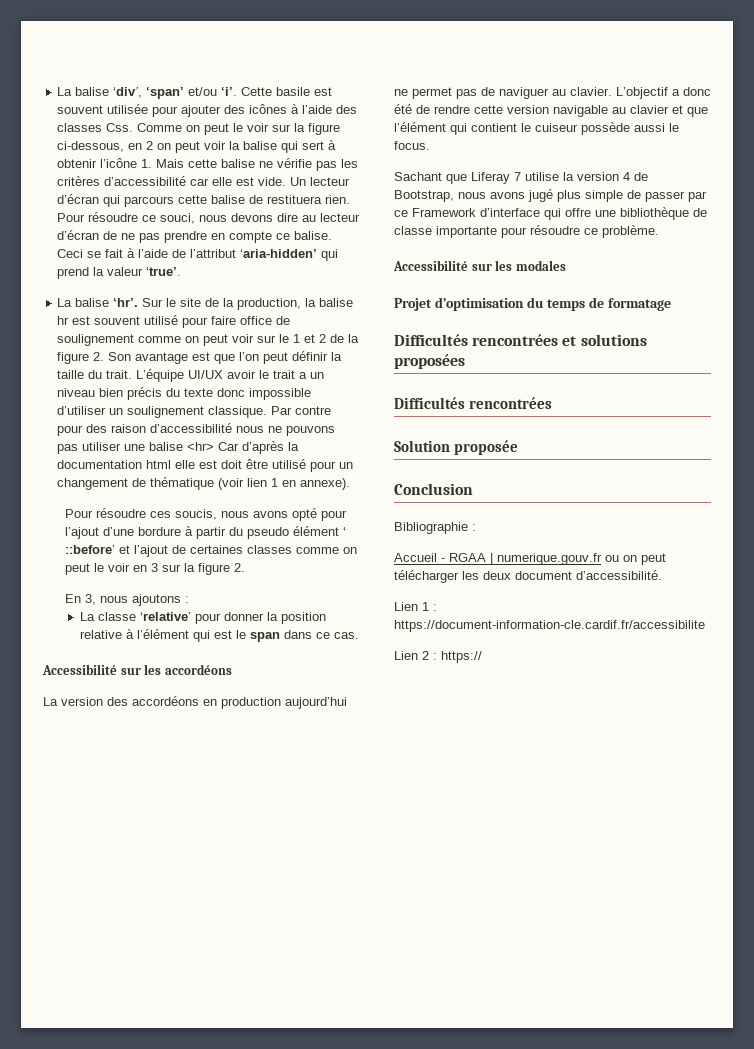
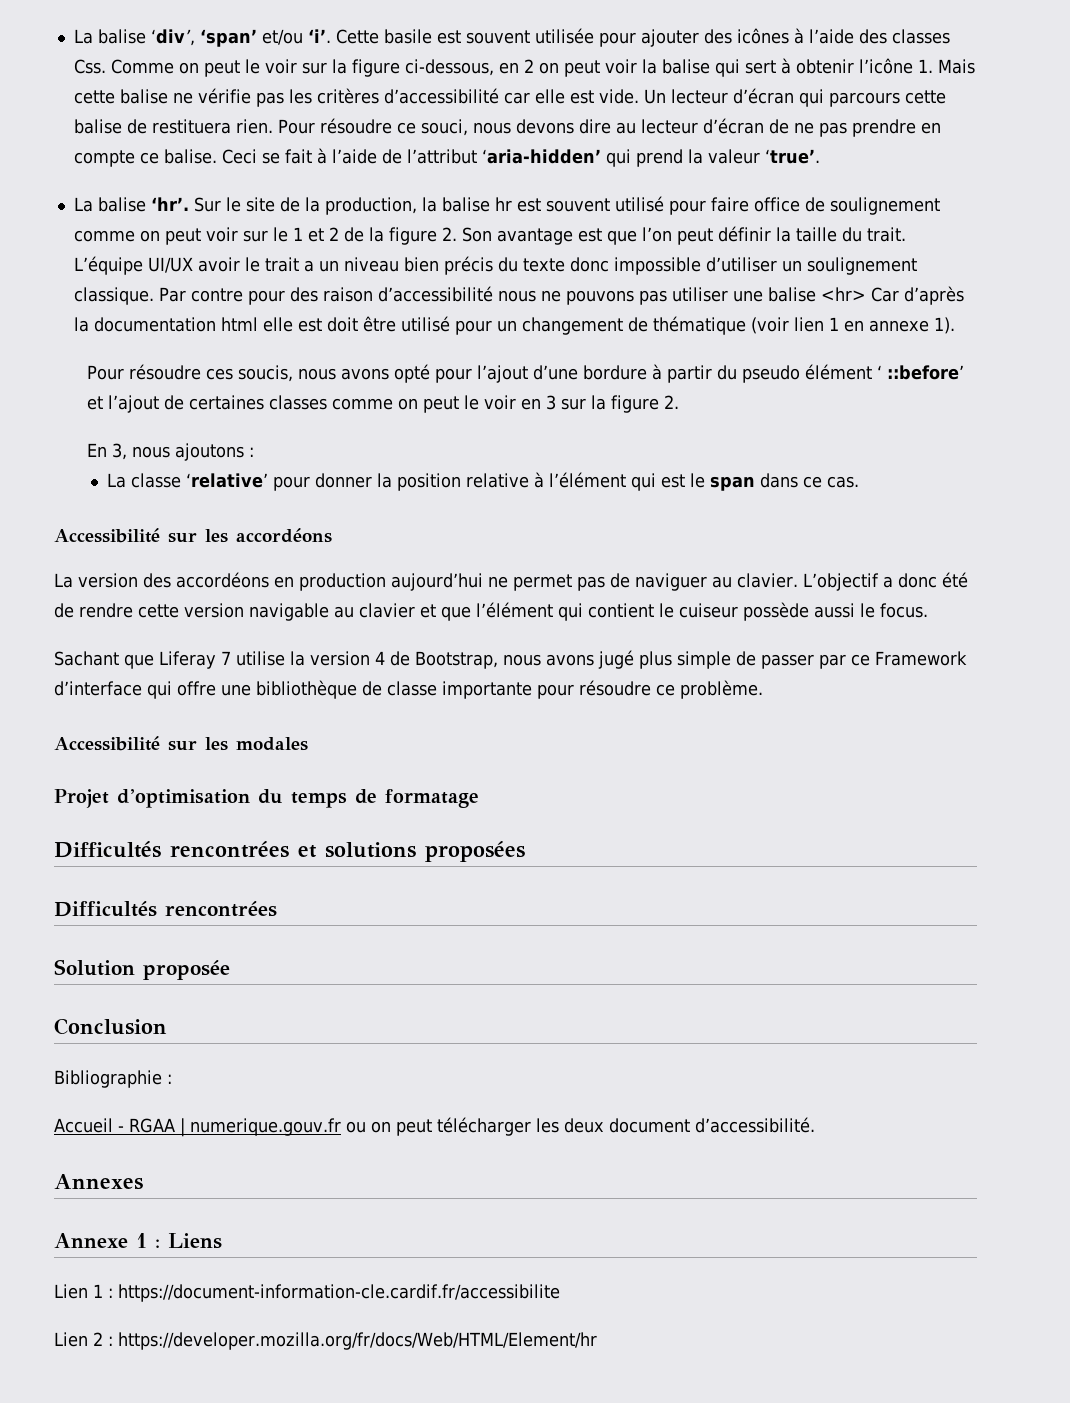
- Par contre pour des raison d’accessibilité nous ne pouvons pas utiliser une balise <hr> Car d’après la documentation html elle est doit être utilisé pour un changement de thématique (voir lien 1 en annexe).
+ Par contre pour des raison d’accessibilité nous ne pouvons pas utiliser une balise <hr> Car d’après la documentation html elle est doit être utilisé pour un changement de thématique (voir lien 1 en annexe 1).
+ Annexes
+ Annexe 1 : Liens
- Lien 2 : https://
+ Lien 2 : https://developer.mozilla.org/fr/docs/Web/HTML/Element/hr

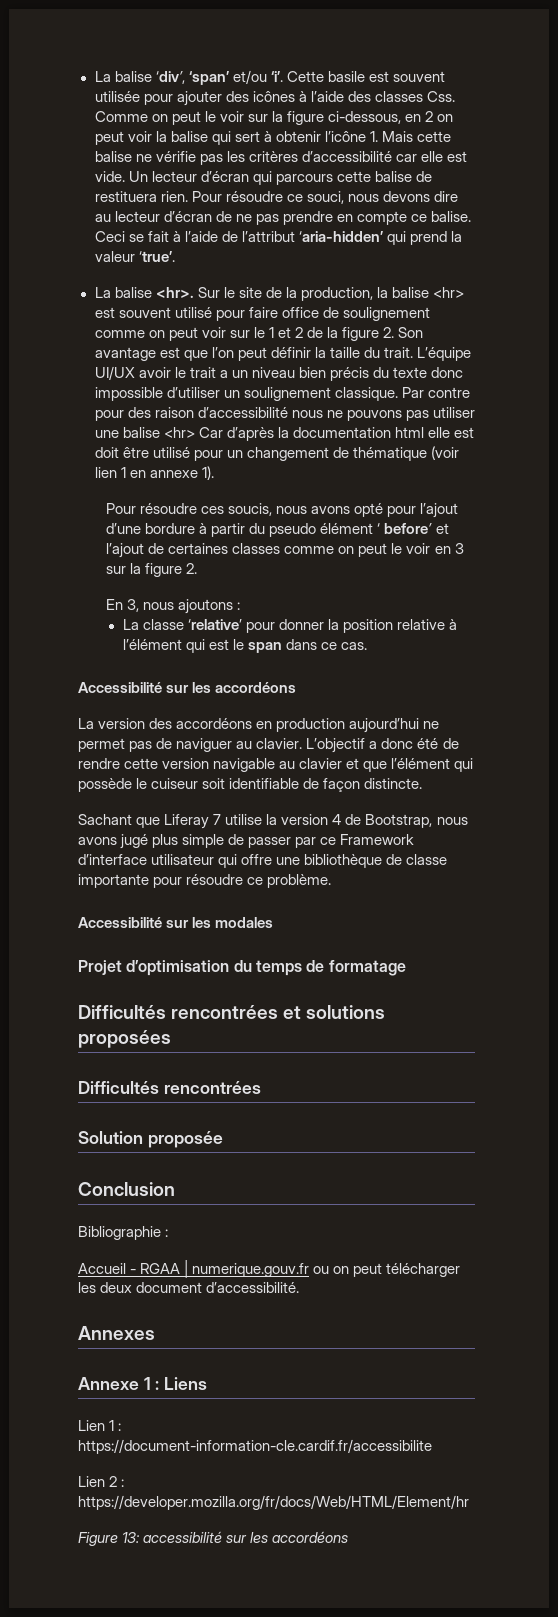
- La balise ‘hr’.
+ La balise <hr>.
- Sur le site de la production, la balise hr est souvent utilisé pour faire office de soulignement comme on peut voir sur le 1 et 2 de la figure 2. Son avantage est que l’on peut définir la taille du trait.
+ Sur le site de la production, la balise <hr> est souvent utilisé pour faire office de soulignement comme on peut voir sur le 1 et 2 de la figure 2. Son avantage est que l’on peut définir la taille du trait.
- Pour résoudre ces soucis, nous avons opté pour l’ajout d’une bordure à partir du pseudo élément ‘ ::before’ et l’ajout de certaines classes comme on peut le voir en 3 sur la figure 2.
+ Pour résoudre ces soucis, nous avons opté pour l’ajout d’une bordure à partir du pseudo élément ‘ before’ et l’ajout de certaines classes comme on peut le voir en 3 sur la figure 2.
- L’objectif a donc été de rendre cette version navigable au clavier et que l’élément qui contient le cuiseur possède aussi le focus.
+ L’objectif a donc été de rendre cette version navigable au clavier et que l’élément qui possède le cuiseur soit identifiable de façon distincte.
- Sachant que Liferay 7 utilise la version 4 de Bootstrap, nous avons jugé plus simple de passer par ce Framework d’interface qui offre une bibliothèque de classe importante pour résoudre ce problème.
+ Sachant que Liferay 7 utilise la version 4 de Bootstrap, nous avons jugé plus simple de passer par ce Framework d’interface utilisateur qui offre une bibliothèque de classe importante pour résoudre ce problème.
+ Figure 13: accessibilité sur les accordéons

